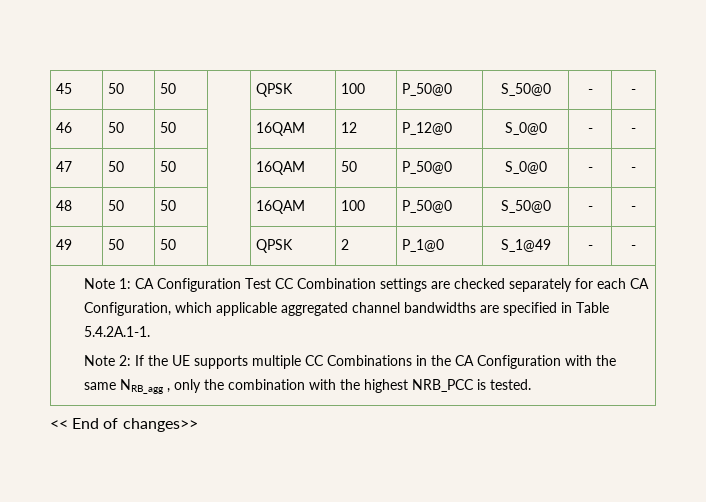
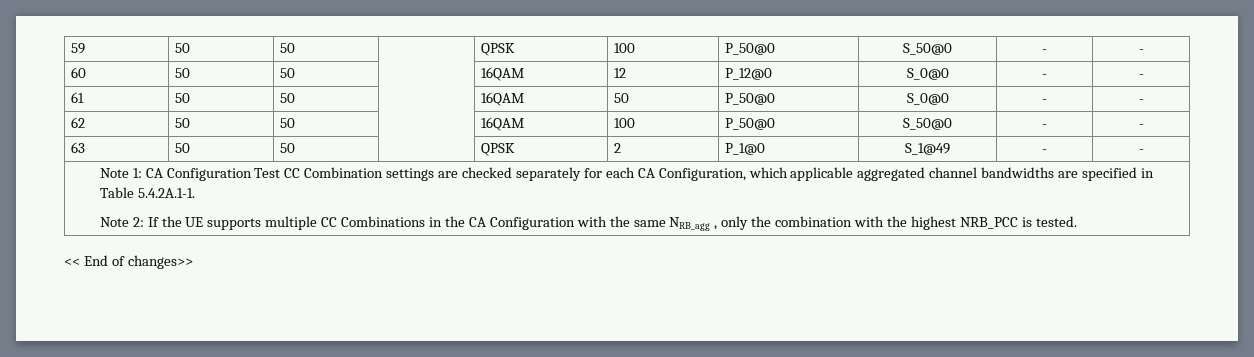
- 45 | 50 | 50 | | QPSK | 100 | P_50@0 | S_50@0 | - | -
+ 59 | 50 | 50 | | QPSK | 100 | P_50@0 | S_50@0 | - | -
- 46 | 50 | 50 | | 16QAM | 12 | P_12@0 | S_0@0 | - | -
+ 60 | 50 | 50 | | 16QAM | 12 | P_12@0 | S_0@0 | - | -
- 47 | 50 | 50 | | 16QAM | 50 | P_50@0 | S_0@0 | - | -
+ 61 | 50 | 50 | | 16QAM | 50 | P_50@0 | S_0@0 | - | -
- 48 | 50 | 50 | | 16QAM | 100 | P_50@0 | S_50@0 | - | -
+ 62 | 50 | 50 | | 16QAM | 100 | P_50@0 | S_50@0 | - | -
- 49 | 50 | 50 | | QPSK | 2 | P_1@0 | S_1@49 | - | -
+ 63 | 50 | 50 | | QPSK | 2 | P_1@0 | S_1@49 | - | -

